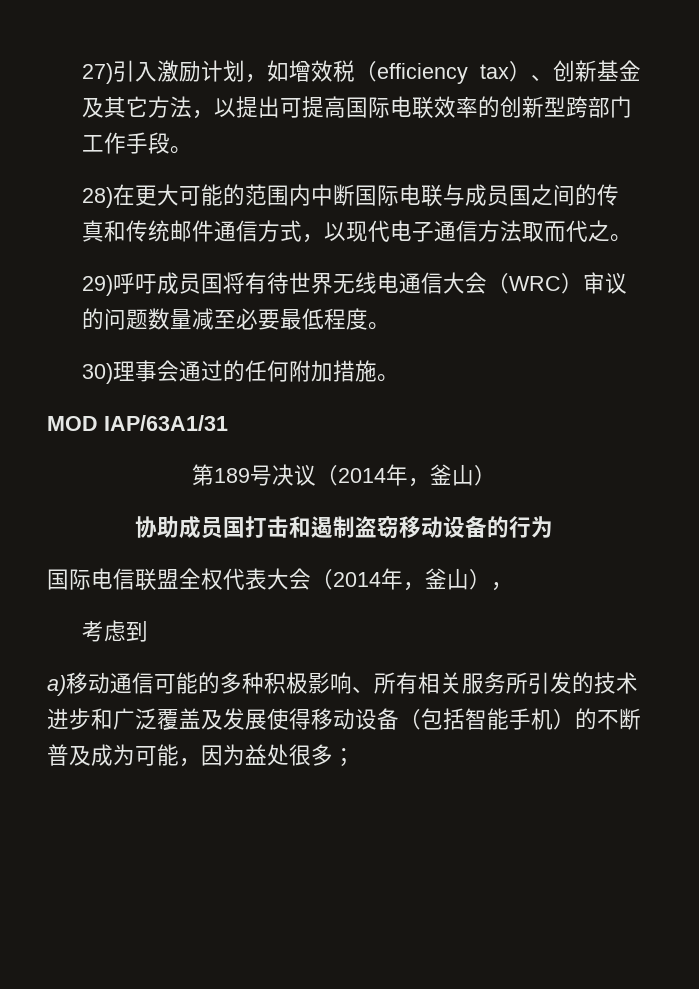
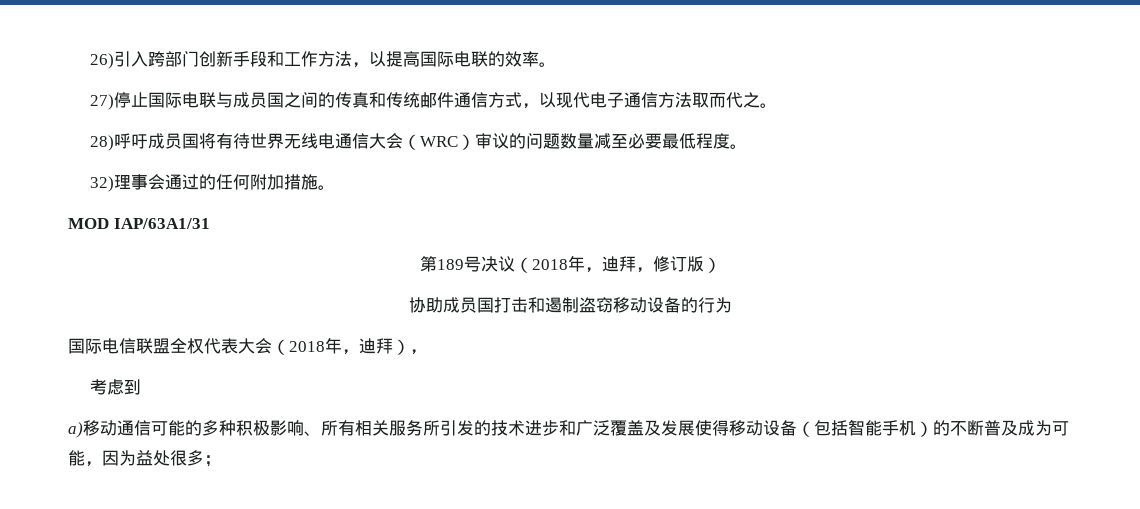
- 27)引入激励计划，如增效税（efficiency tax）、创新基金及其它方法，以提出可提高国际电联效率的创新型跨部门工作手段。
- 28)在更大可能的范围内中断国际电联与成员国之间的传真和传统邮件通信方式，以现代电子通信方法取而代之。
+ 26)引入跨部门创新手段和工作方法，以提高国际电联的效率。
+ 27)停止国际电联与成员国之间的传真和传统邮件通信方式，以现代电子通信方法取而代之。
- 29)呼吁成员国将有待世界无线电通信大会（WRC）审议的问题数量减至必要最低程度。
+ 28)呼吁成员国将有待世界无线电通信大会（WRC）审议的问题数量减至必要最低程度。
- 30)理事会通过的任何附加措施。
+ 32)理事会通过的任何附加措施。
- 第189号决议（2014年，釜山）
+ 第189号决议（2018年，迪拜，修订版）
- 国际电信联盟全权代表大会（2014年，釜山），
+ 国际电信联盟全权代表大会（2018年，迪拜），

